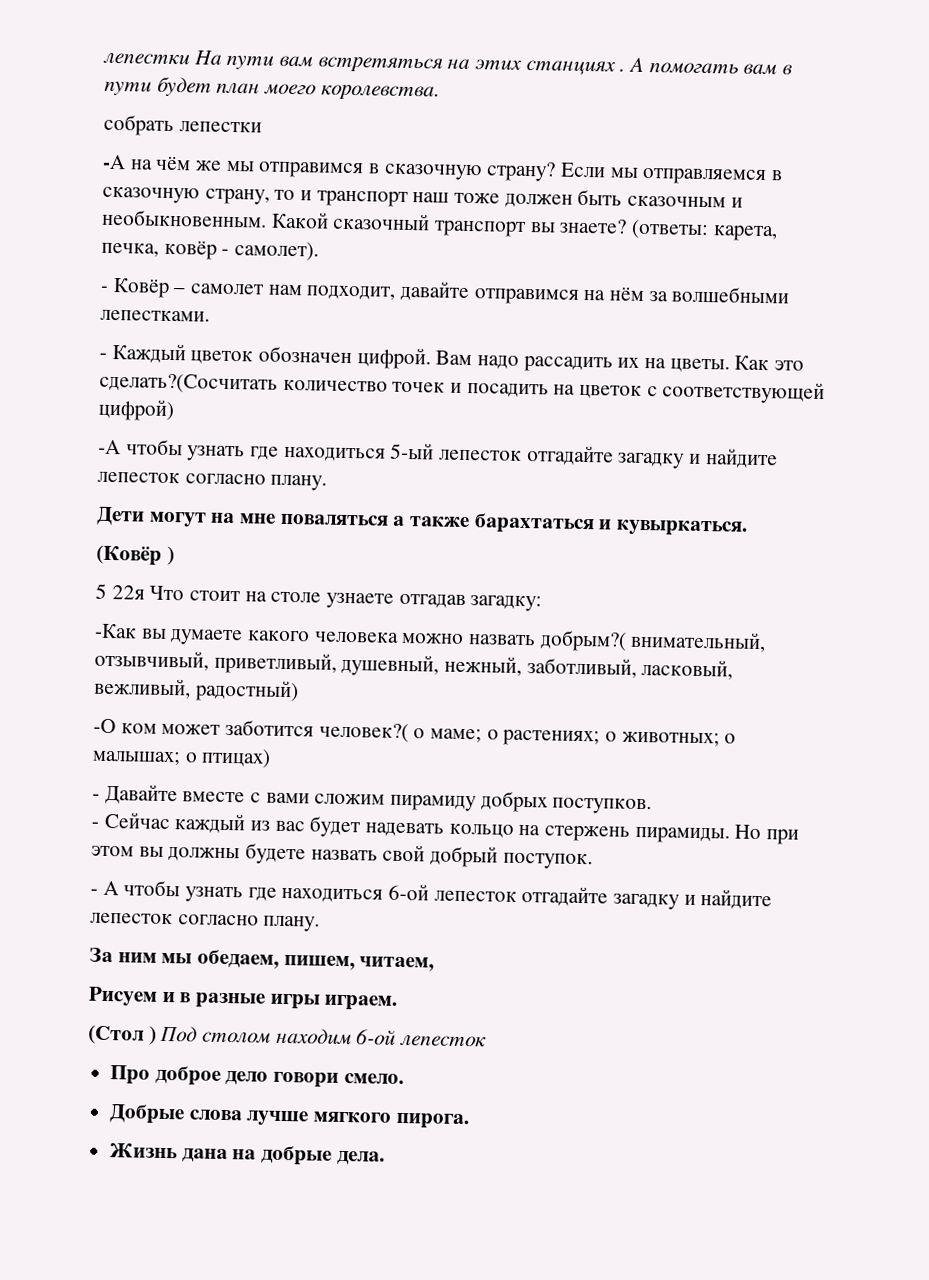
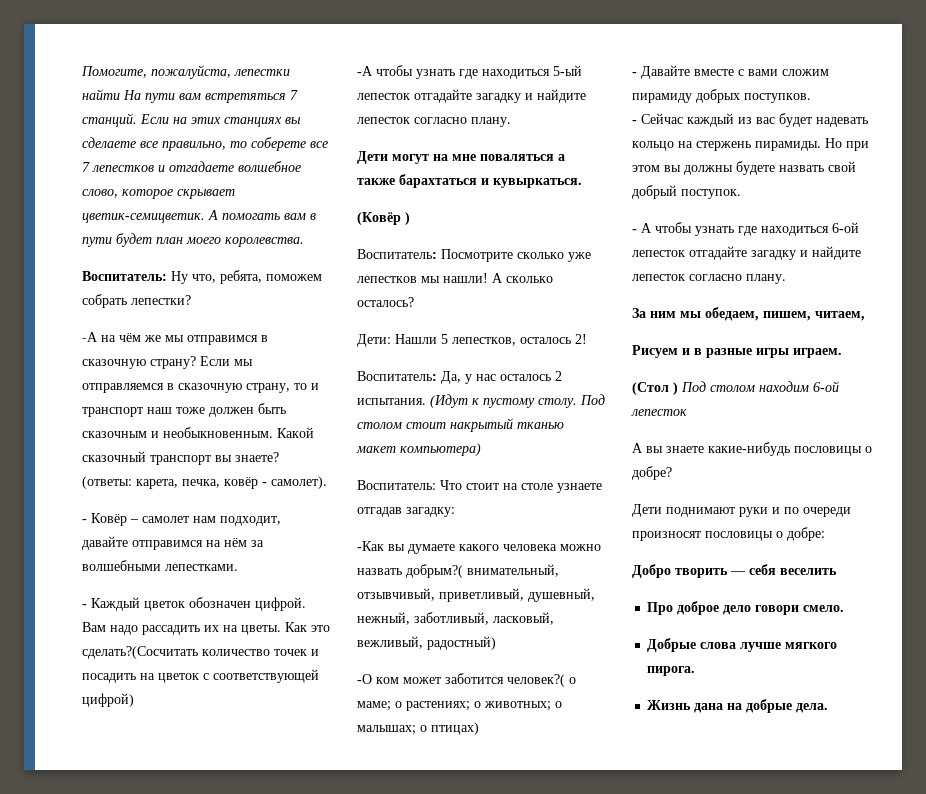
- лепестки На пути вам встретяться на этих станциях .
+ Помогите, пожалуйста, лепестки найти На пути вам встретяться 7 станций. Если на этих станциях вы сделаете все правильно, то соберете все 7 лепестков и отгадаете волшебное слово, которое скрывает цветик-семицветик.
- собрать лепестки
+ Воспитатель: Ну что, ребята, поможем собрать лепестки?
- 5 22я Что стоит на столе узнаете отгадав загадку:
+ Воспитатель: Посмотрите сколько уже лепестков мы нашли! А сколько осталось?
+ Дети: Нашли 5 лепестков, осталось 2!
+ Воспитатель: Да, у нас осталось 2 испытания. (Идут к пустому столу. Под столом стоит накрытый тканью макет компьютера)
+ Воспитатель: Что стоит на столе узнаете отгадав загадку:
+ А вы знаете какие-нибудь пословицы о добре?
+ Дети поднимают руки и по очереди произносят пословицы о добре:
+ Добро творить — себя веселить

